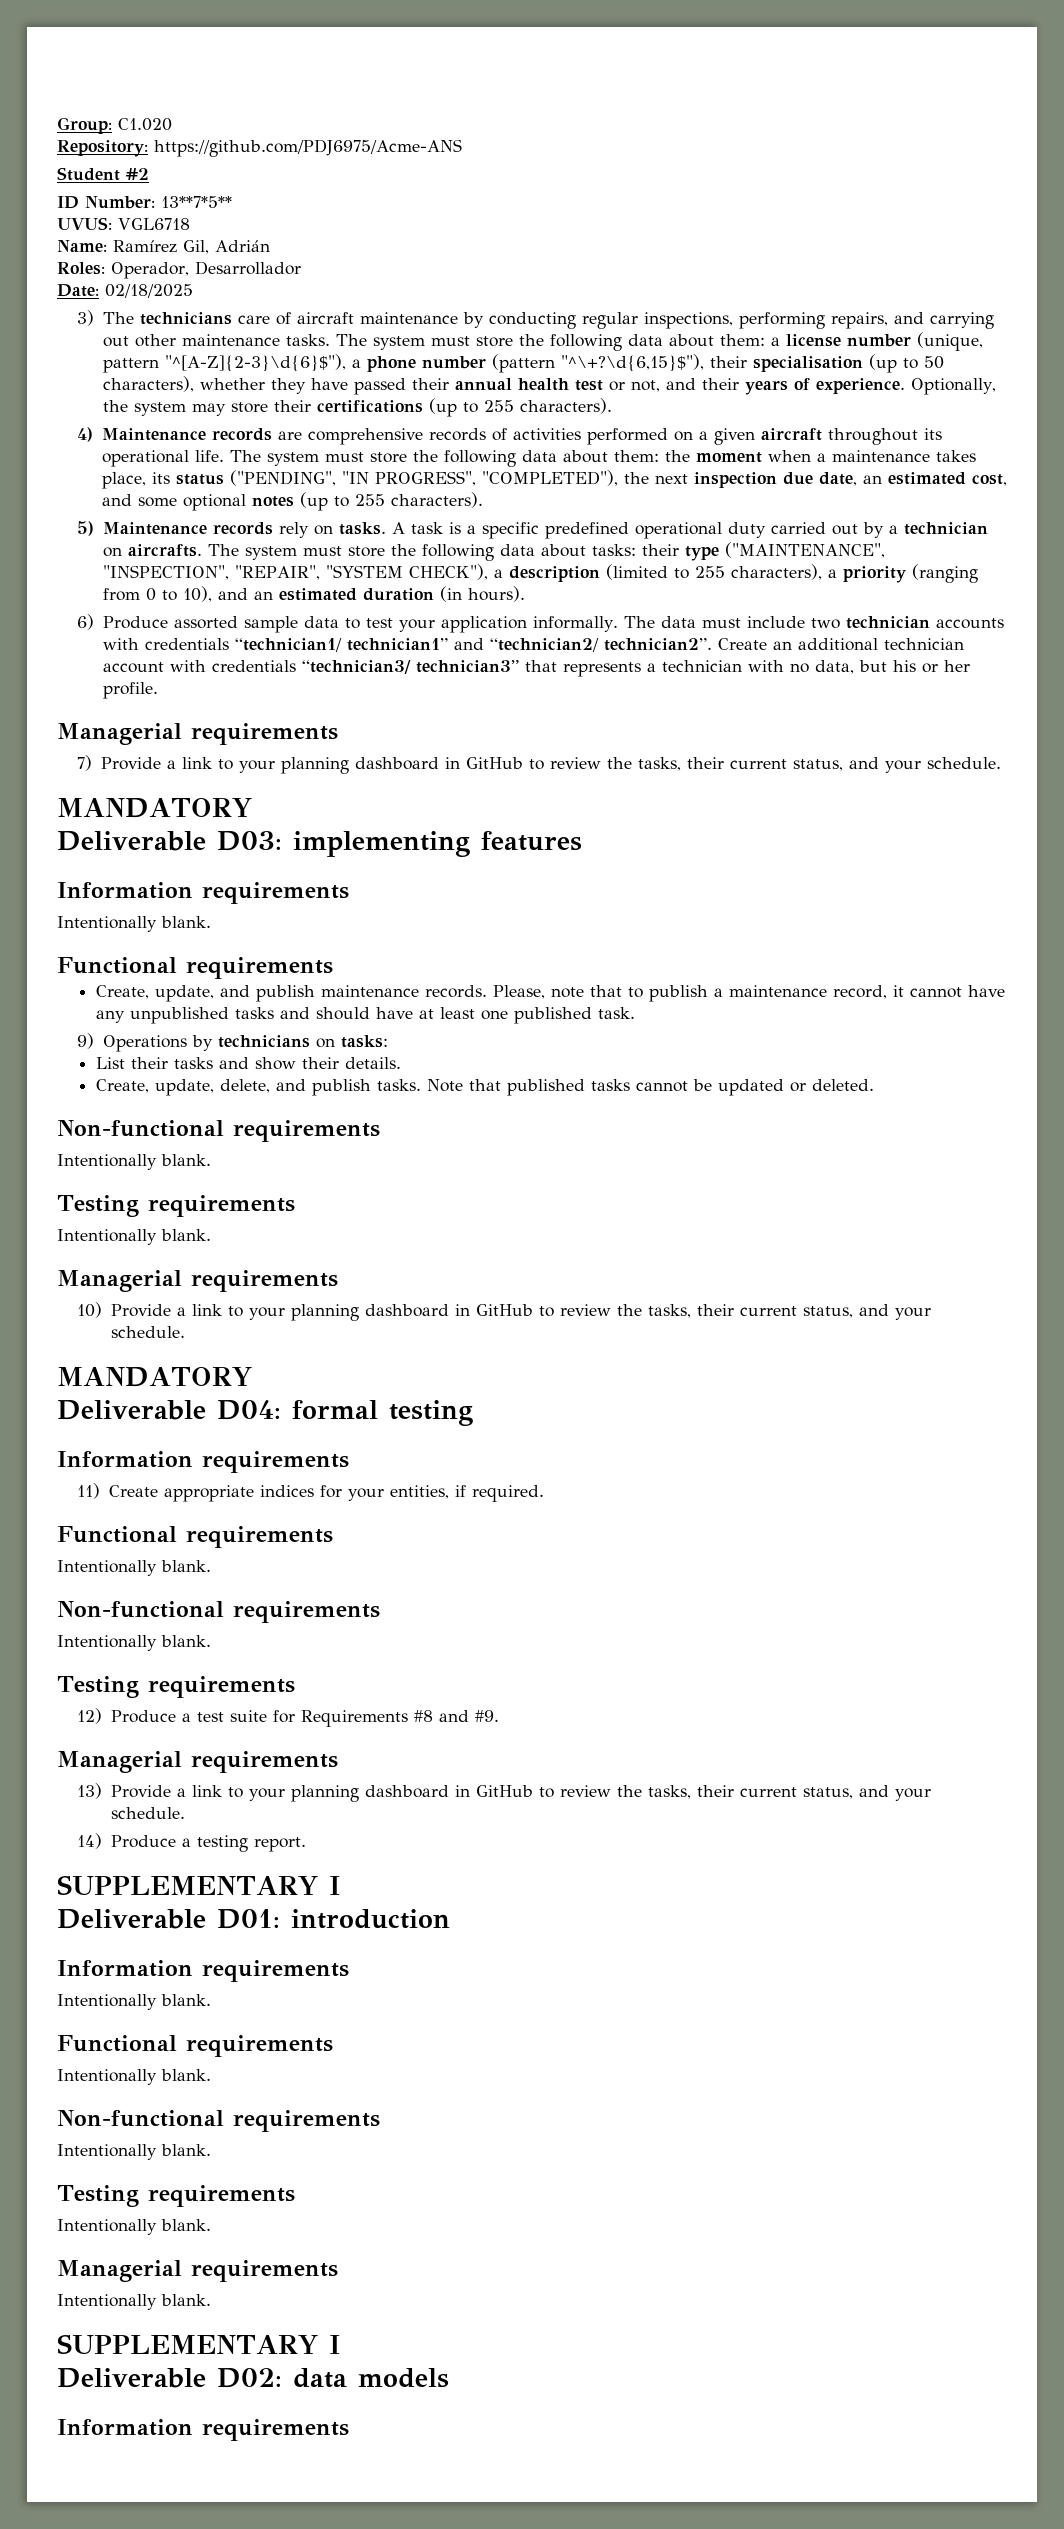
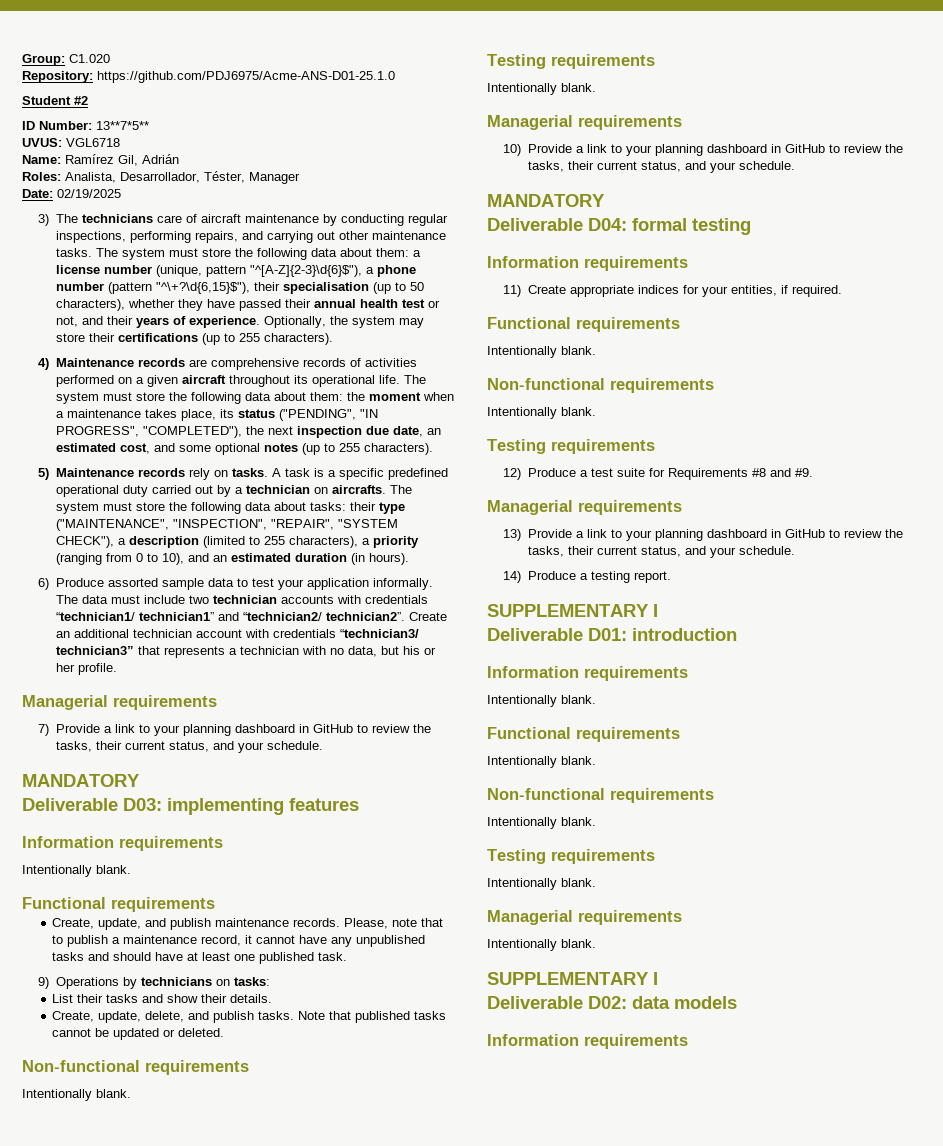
- Repository: https://github.com/PDJ6975/Acme-ANS
+ Repository: https://github.com/PDJ6975/Acme-ANS-D01-25.1.0
- Roles: Operador, Desarrollador
+ Roles: Analista, Desarrollador, Téster, Manager
- Date: 02/18/2025
+ Date: 02/19/2025

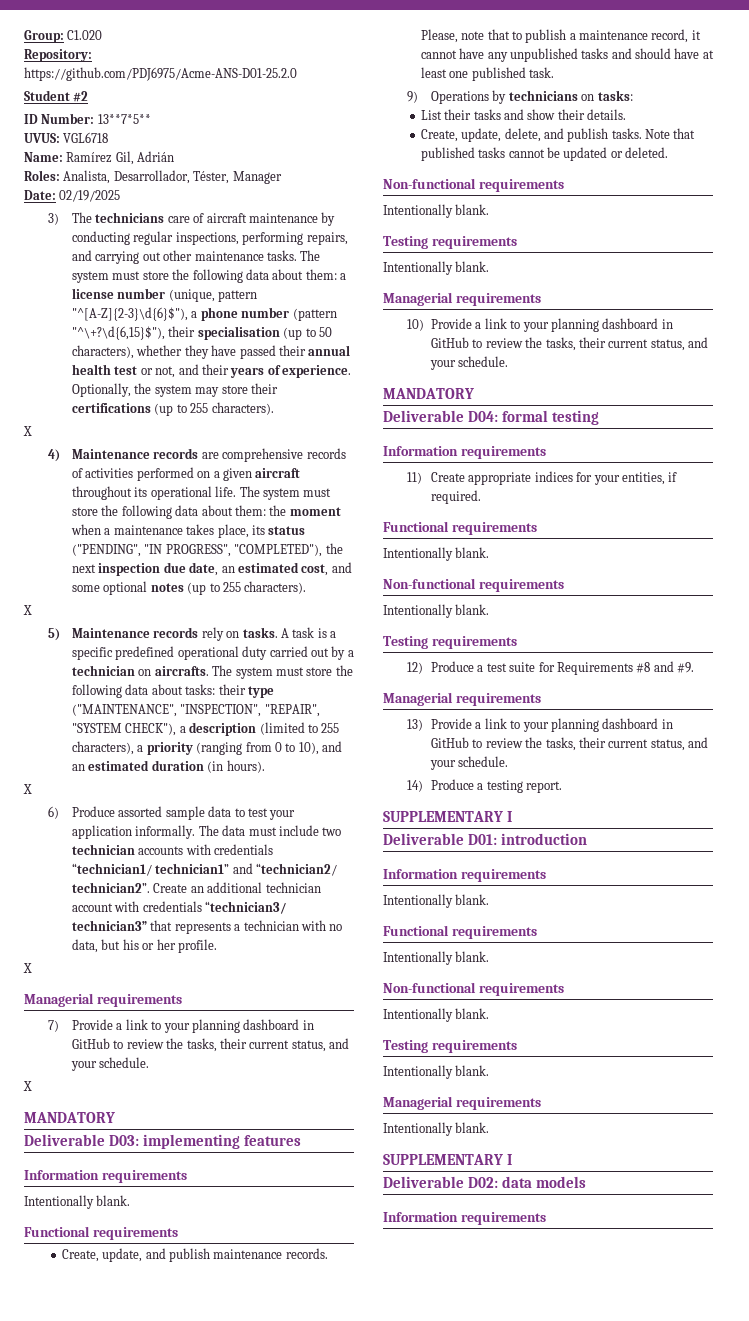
- Repository: https://github.com/PDJ6975/Acme-ANS-D01-25.1.0
+ Repository: https://github.com/PDJ6975/Acme-ANS-D01-25.2.0
  Optionally, the system may store their certifications (up to 255 characters).
+ X
  The system must store the following data about them: the moment when a maintenance takes place, its status ("PENDING", "IN PROGRESS", "COMPLETED"), the next inspection due date, an estimated cost, and some optional notes (up to 255 characters).
+ X
  The system must store the following data about tasks: their type ("MAINTENANCE", "INSPECTION", "REPAIR", "SYSTEM CHECK"), a description (limited to 255 characters), a priority (ranging from 0 to 10), and an estimated duration (in hours).
+ X
  Create an additional technician account with credentials “technician3/ technician3” that represents a technician with no data, but his or her profile.
+ X
  7) Provide a link to your planning dashboard in GitHub to review the tasks, their current status, and your schedule.
+ X

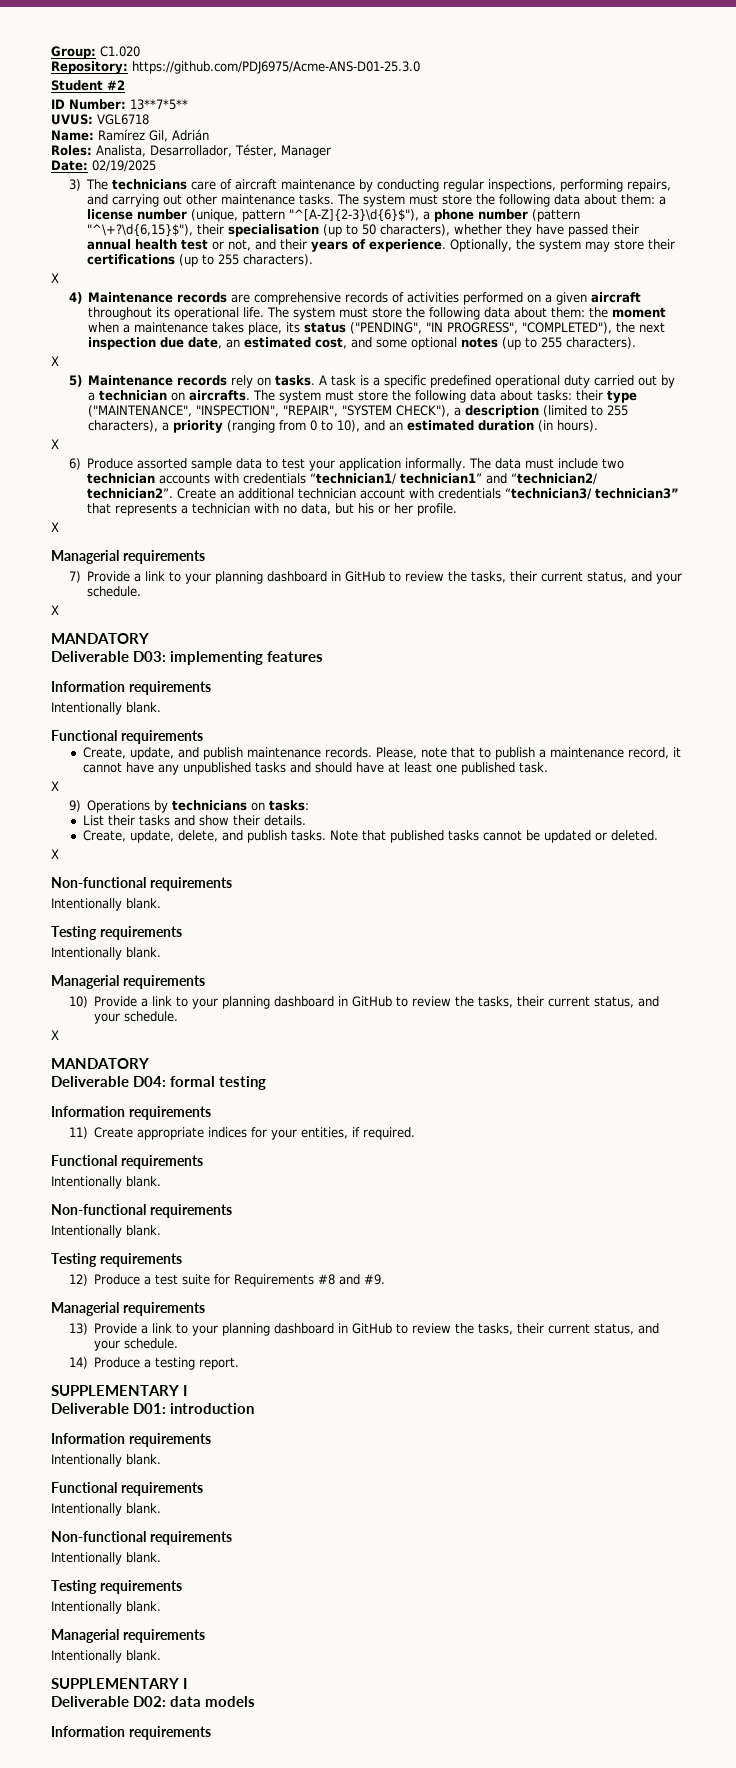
- Repository: https://github.com/PDJ6975/Acme-ANS-D01-25.2.0
+ Repository: https://github.com/PDJ6975/Acme-ANS-D01-25.3.0
  Please, note that to publish a maintenance record, it cannot have any unpublished tasks and should have at least one published task.
+ X
  Note that published tasks cannot be updated or deleted.
+ X
  10) Provide a link to your planning dashboard in GitHub to review the tasks, their current status, and your schedule.
+ X

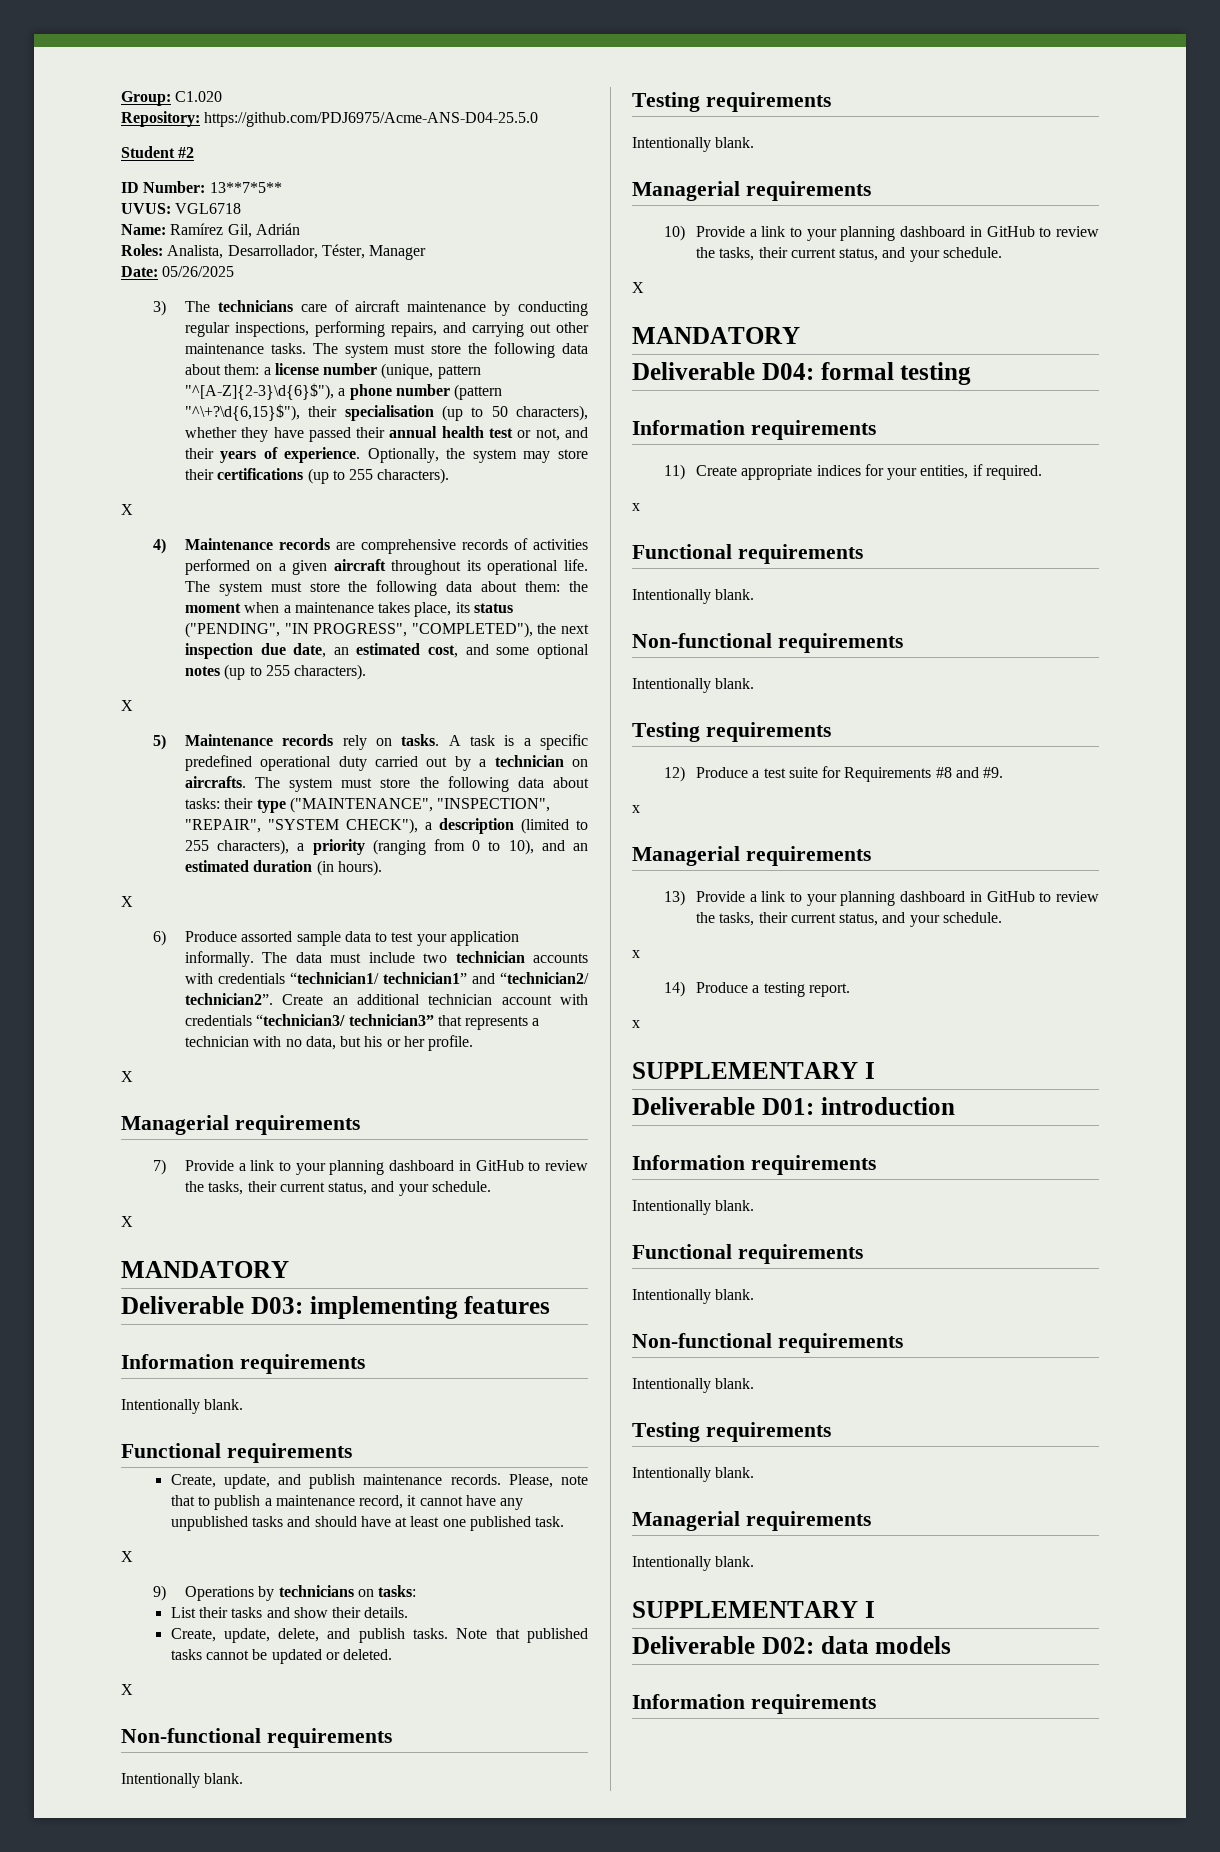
- Repository: https://github.com/PDJ6975/Acme-ANS-D01-25.3.0
+ Repository: https://github.com/PDJ6975/Acme-ANS-D04-25.5.0
- Date: 02/19/2025
+ Date: 05/26/2025
  11) Create appropriate indices for your entities, if required.
+ x
  12) Produce a test suite for Requirements #8 and #9.
+ x
  13) Provide a link to your planning dashboard in GitHub to review the tasks, their current status, and your schedule.
+ x
  14) Produce a testing report.
+ x

